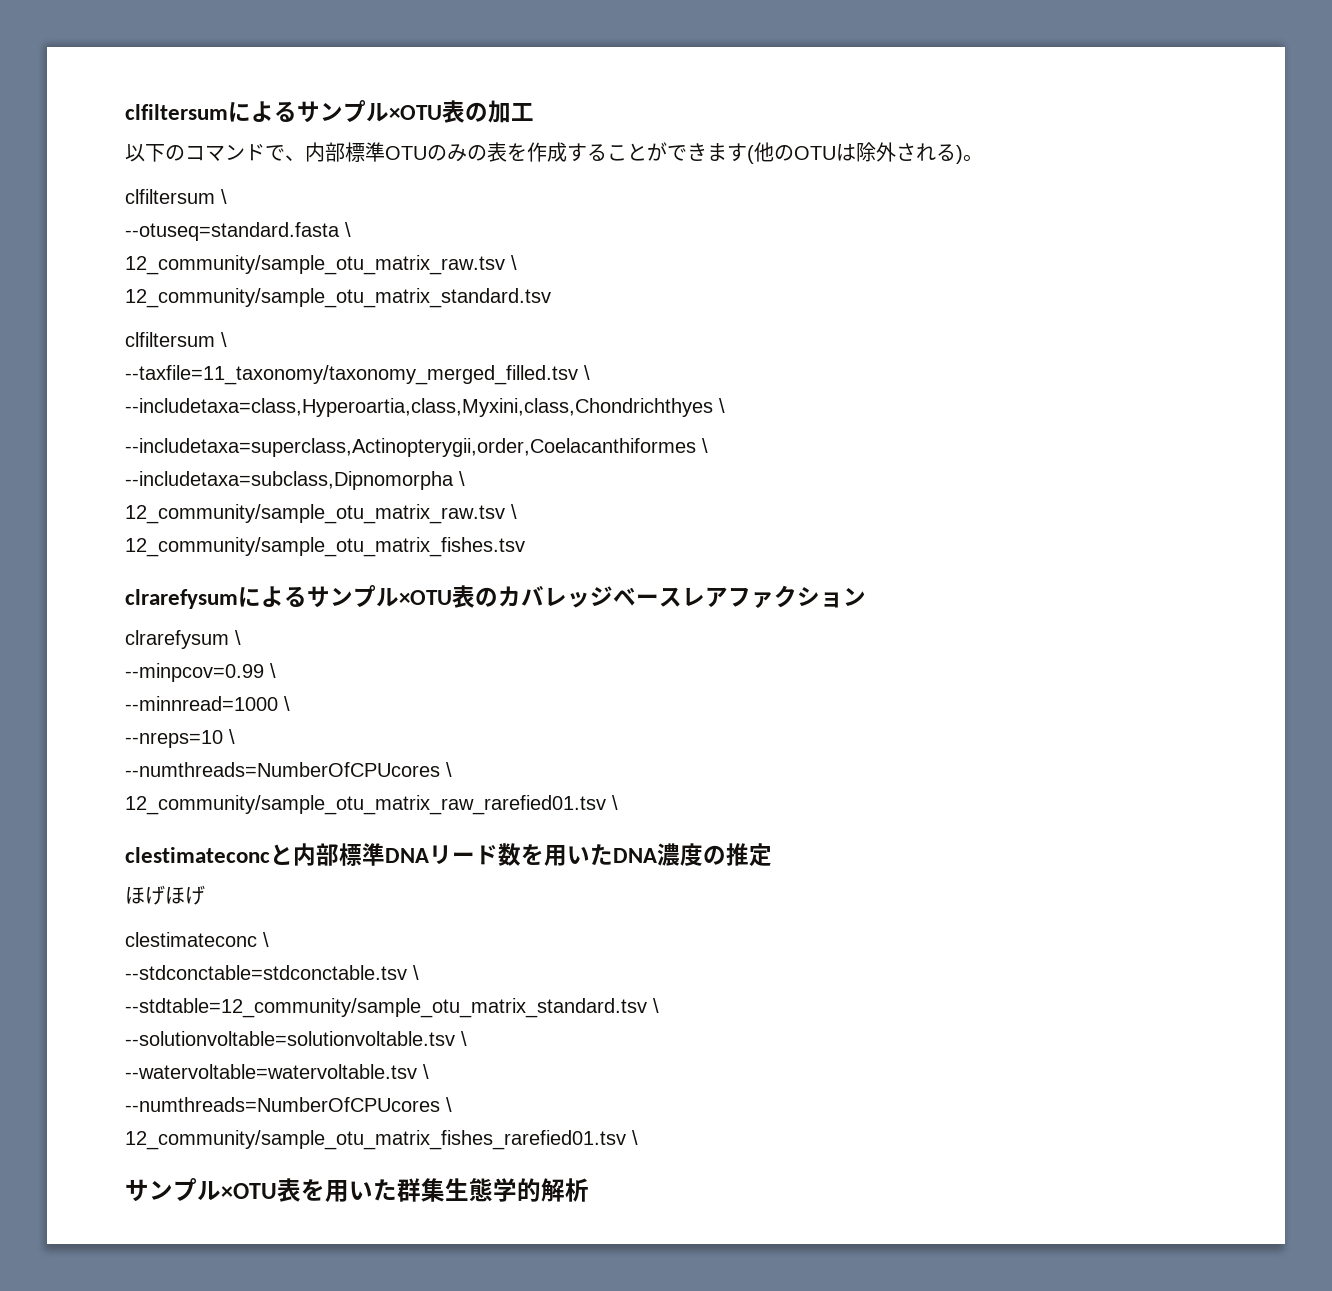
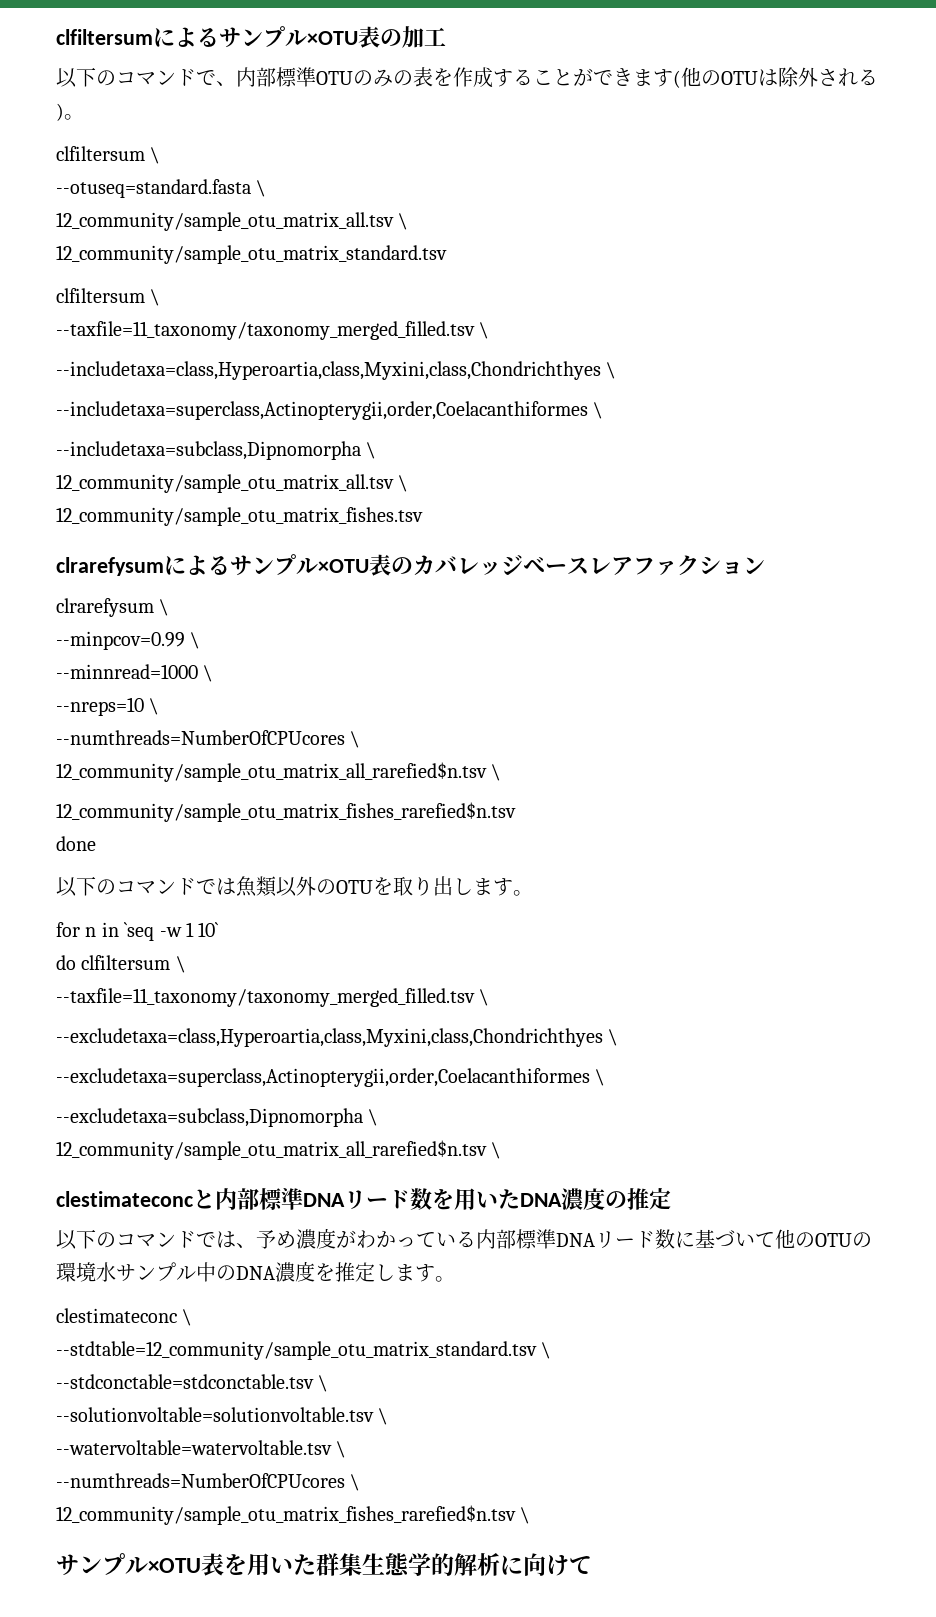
  --otuseq=standard.fasta \
- 12_community/sample_otu_matrix_raw.tsv \
+ 12_community/sample_otu_matrix_all.tsv \
  --includetaxa=subclass,Dipnomorpha \
- 12_community/sample_otu_matrix_raw.tsv \
+ 12_community/sample_otu_matrix_all.tsv \
  --nreps=10 \
  --numthreads=NumberOfCPUcores \
- 12_community/sample_otu_matrix_raw_rarefied01.tsv \
+ 12_community/sample_otu_matrix_all_rarefied$n.tsv \
+ 12_community/sample_otu_matrix_fishes_rarefied$n.tsv
+ done
+ 以下のコマンドでは魚類以外のOTUを取り出します。
+ for n in `seq -w 1 10`
+ do clfiltersum \
+ --taxfile=11_taxonomy/taxonomy_merged_filled.tsv \
+ --excludetaxa=class,Hyperoartia,class,Myxini,class,Chondrichthyes \
+ --excludetaxa=superclass,Actinopterygii,order,Coelacanthiformes \
+ --excludetaxa=subclass,Dipnomorpha \
+ 12_community/sample_otu_matrix_all_rarefied$n.tsv \
- ほげほげ
+ 以下のコマンドでは、予め濃度がわかっている内部標準DNAリード数に基づいて他のOTUの環境水サンプル中のDNA濃度を推定します。
+ --stdtable=12_community/sample_otu_matrix_standard.tsv \
  --stdconctable=stdconctable.tsv \
- --stdtable=12_community/sample_otu_matrix_standard.tsv \
- 12_community/sample_otu_matrix_fishes_rarefied01.tsv \
+ 12_community/sample_otu_matrix_fishes_rarefied$n.tsv \
- サンプル×OTU表を用いた群集生態学的解析
+ サンプル×OTU表を用いた群集生態学的解析に向けて

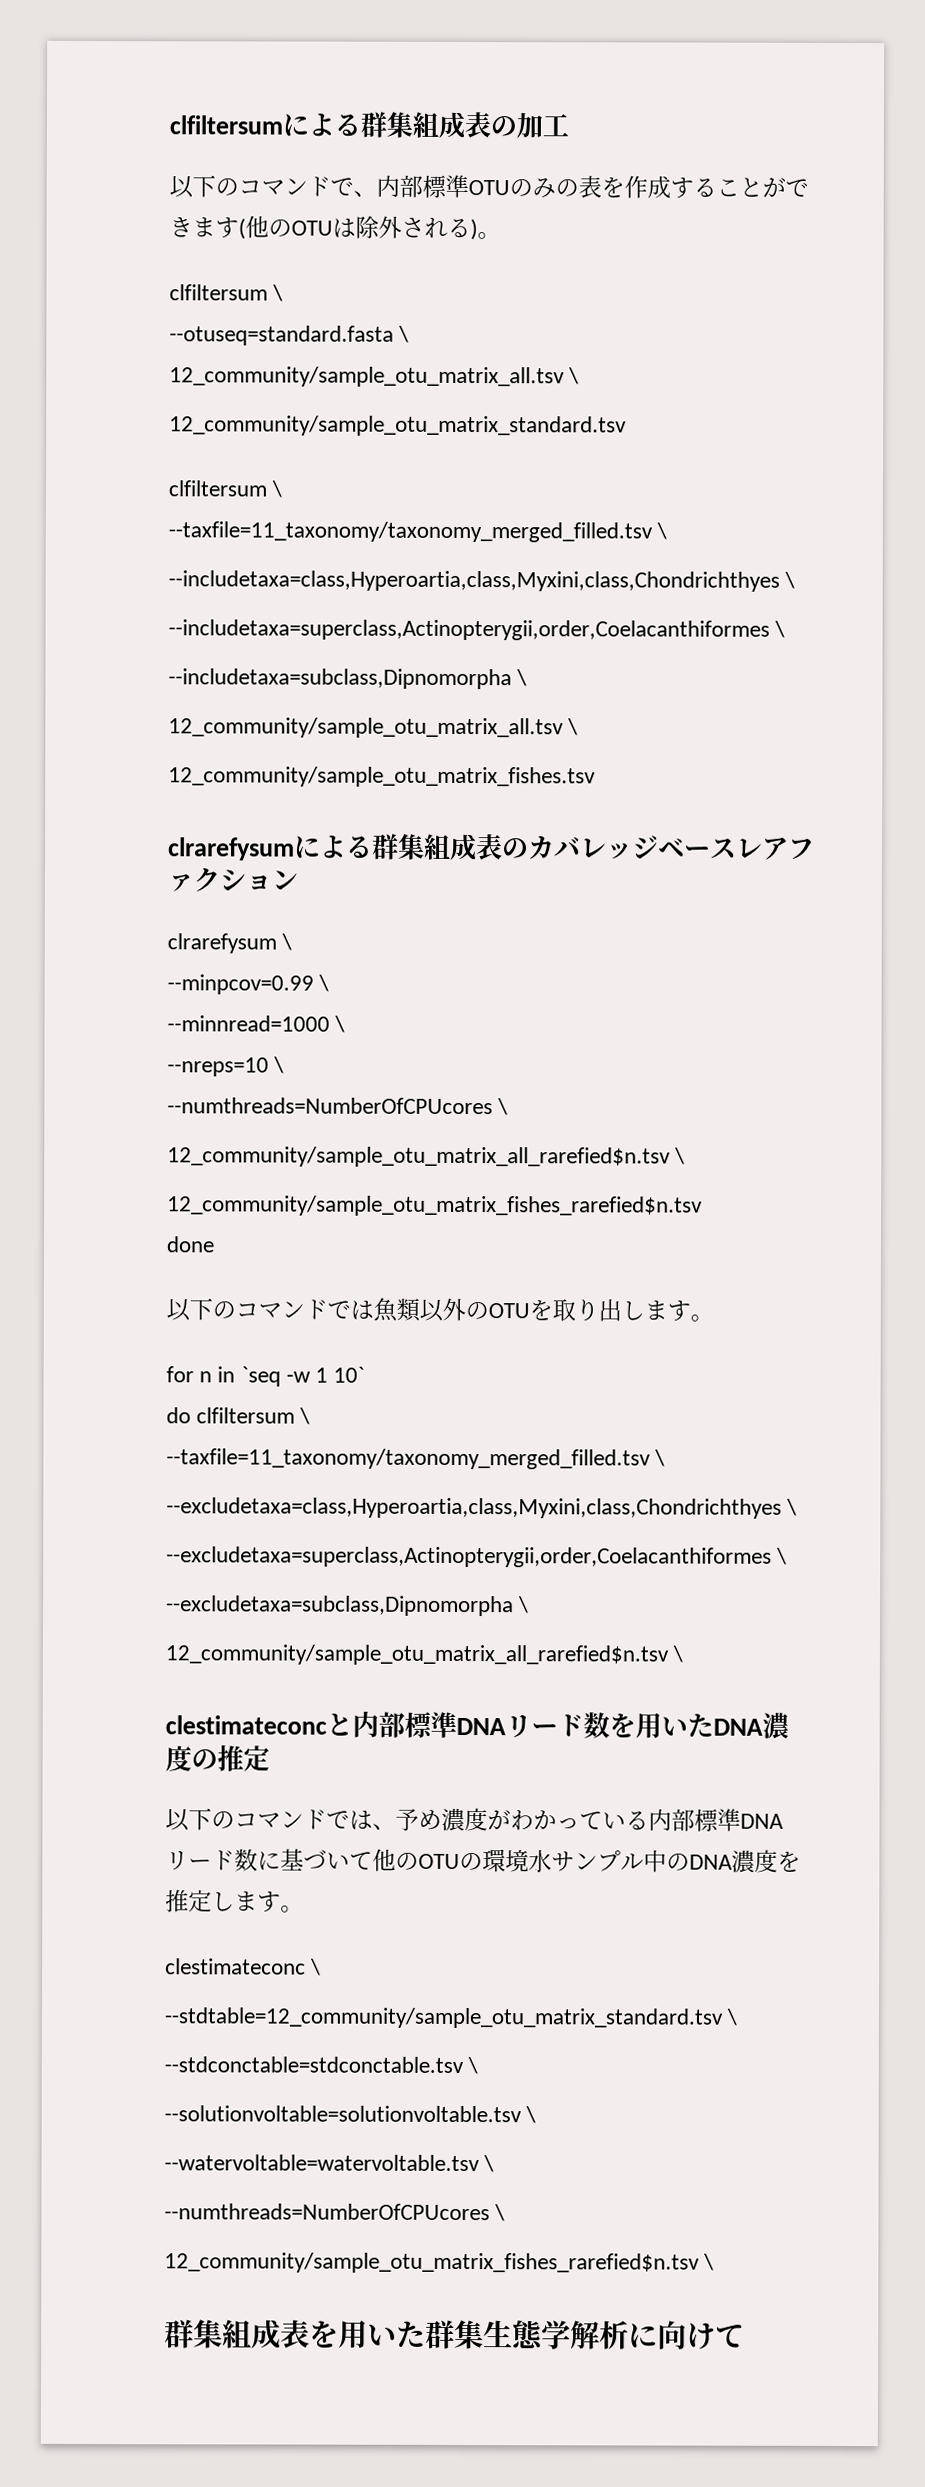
- clfiltersumによるサンプル×OTU表の加工
+ clfiltersumによる群集組成表の加工
- clrarefysumによるサンプル×OTU表のカバレッジベースレアファクション
+ clrarefysumによる群集組成表のカバレッジベースレアファクション
- サンプル×OTU表を用いた群集生態学的解析に向けて
+ 群集組成表を用いた群集生態学解析に向けて

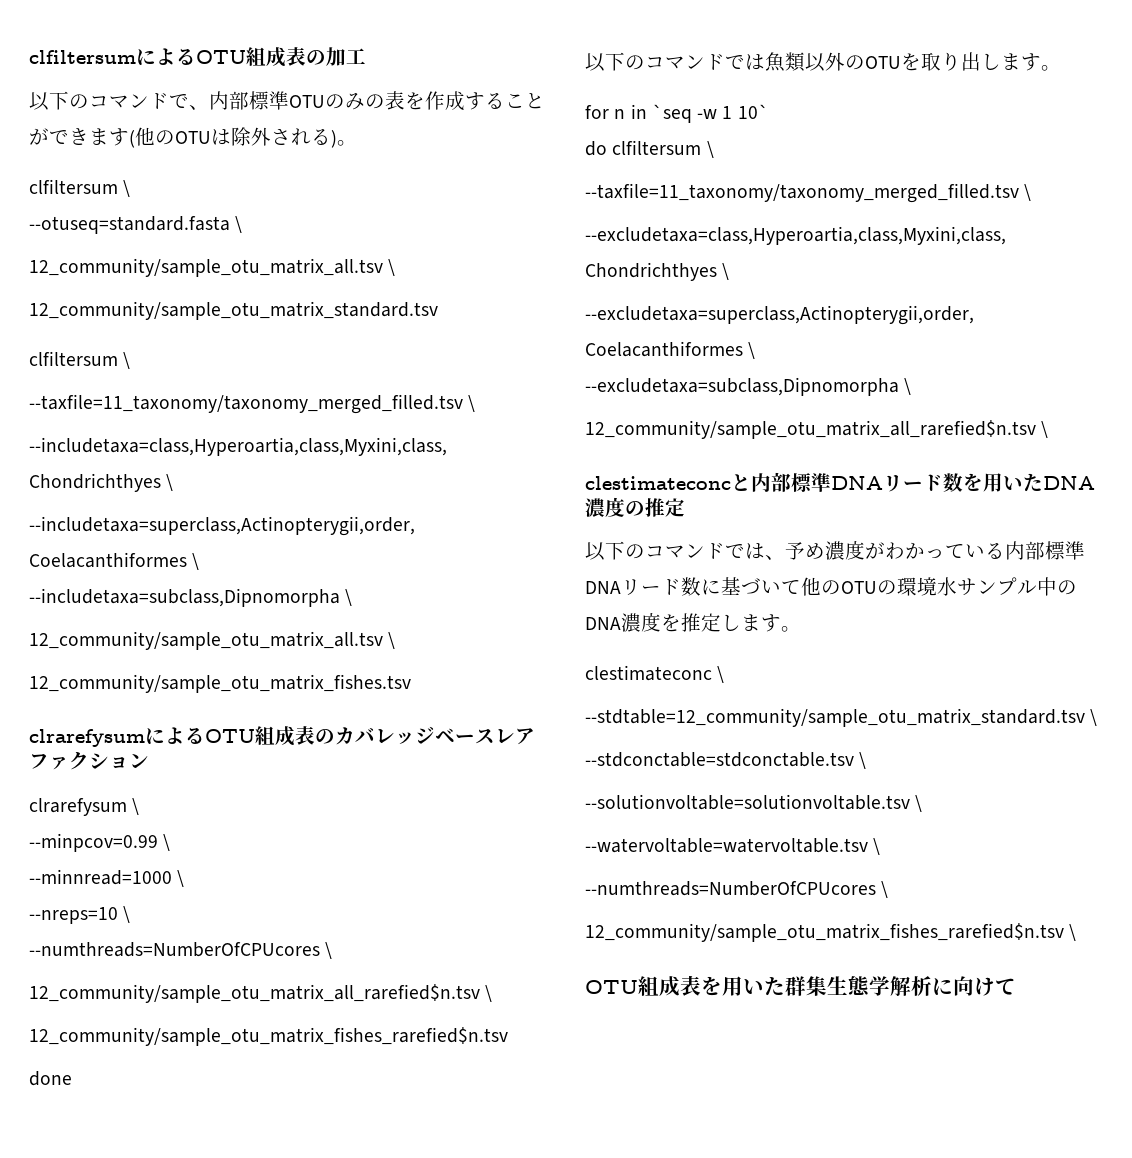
- clfiltersumによる群集組成表の加工
+ clfiltersumによるOTU組成表の加工
- clrarefysumによる群集組成表のカバレッジベースレアファクション
+ clrarefysumによるOTU組成表のカバレッジベースレアファクション
- 群集組成表を用いた群集生態学解析に向けて
+ OTU組成表を用いた群集生態学解析に向けて

